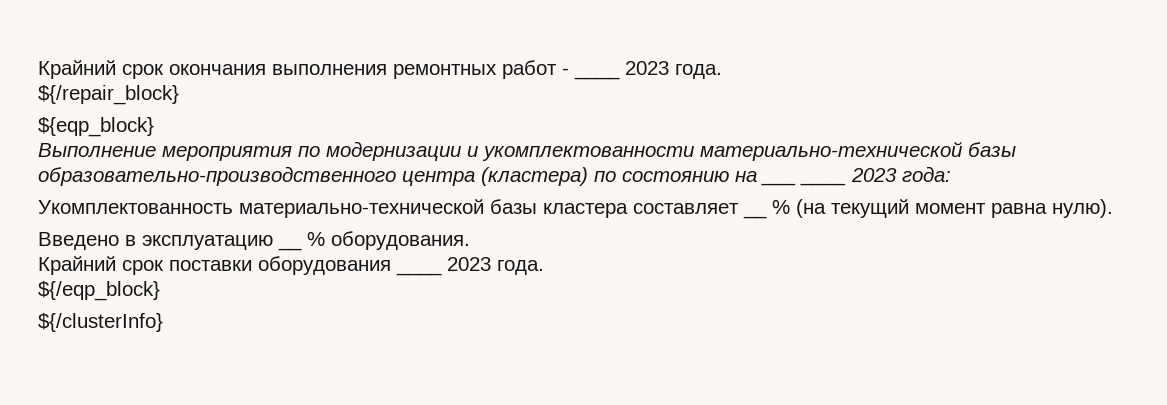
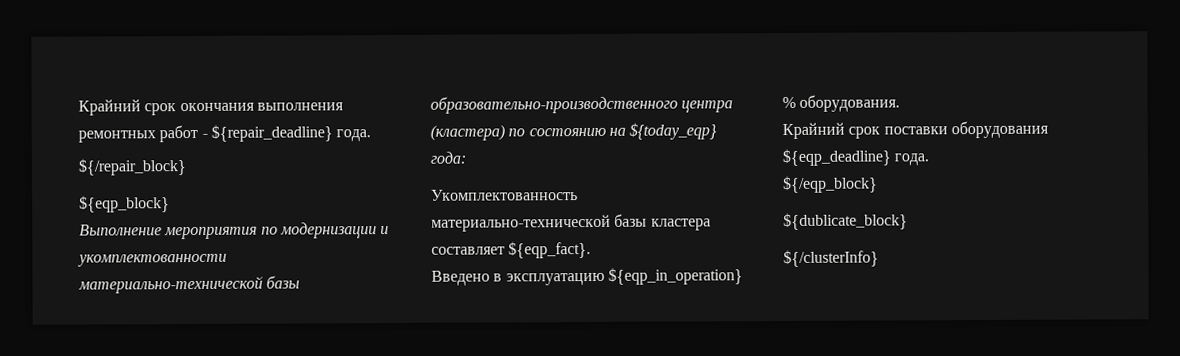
- Крайний срок окончания выполнения ремонтных работ - ____ 2023 года.
+ Крайний срок окончания выполнения ремонтных работ - ${repair_deadline} года.
- Выполнение мероприятия по модернизации и укомплектованности материально-технической базы образовательно-производственного центра (кластера) по состоянию на ___ ____ 2023 года:
+ Выполнение мероприятия по модернизации и укомплектованности материально-технической базы образовательно-производственного центра (кластера) по состоянию на ${today_eqp} года:
- Укомплектованность материально-технической базы кластера составляет __ % (на текущий момент равна нулю).
+ Укомплектованность материально-технической базы кластера составляет ${eqp_fact}.
- Введено в эксплуатацию __ % оборудования.
+ Введено в эксплуатацию ${eqp_in_operation} % оборудования.
- Крайний срок поставки оборудования ____ 2023 года.
+ Крайний срок поставки оборудования ${eqp_deadline} года.
+ ${dublicate_block}

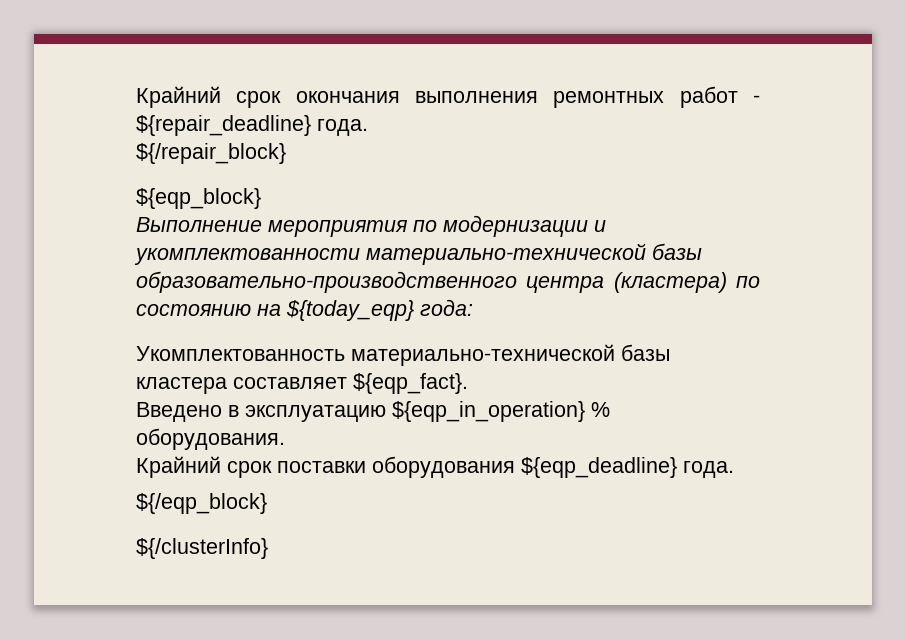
- ${dublicate_block}

